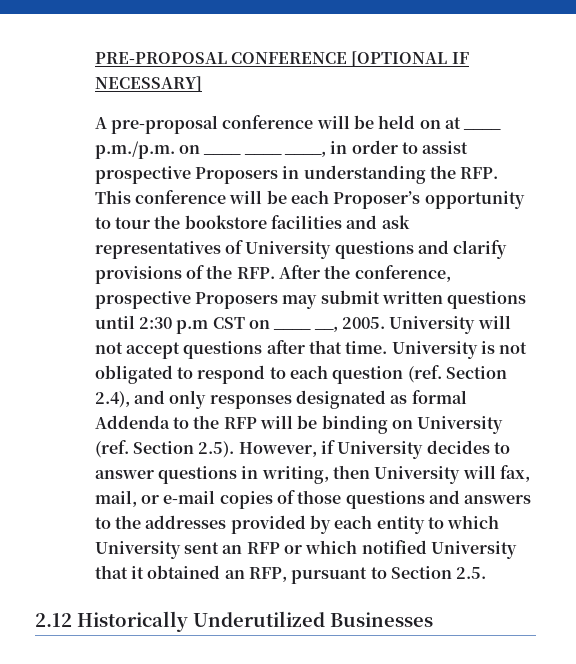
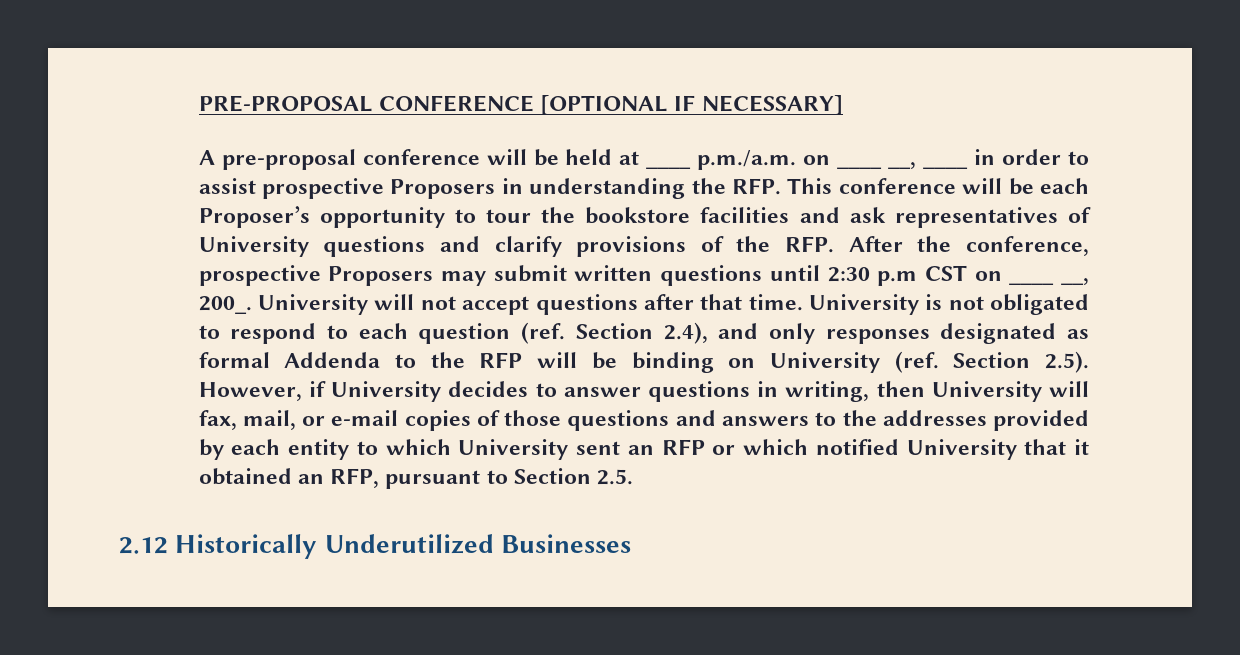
- A pre-proposal conference will be held on at ____ p.m./p.m. on ____ ____ ____, in order to assist prospective Proposers in understanding the RFP. This conference will be each Proposer’s opportunity to tour the bookstore facilities and ask representatives of University questions and clarify provisions of the RFP. After the conference, prospective Proposers may submit written questions until 2:30 p.m CST on ____ __, 2005.
+ A pre-proposal conference will be held at ____ p.m./a.m. on ____ __, ____ in order to assist prospective Proposers in understanding the RFP. This conference will be each Proposer’s opportunity to tour the bookstore facilities and ask representatives of University questions and clarify provisions of the RFP. After the conference, prospective Proposers may submit written questions until 2:30 p.m CST on ____ __, 200_.

